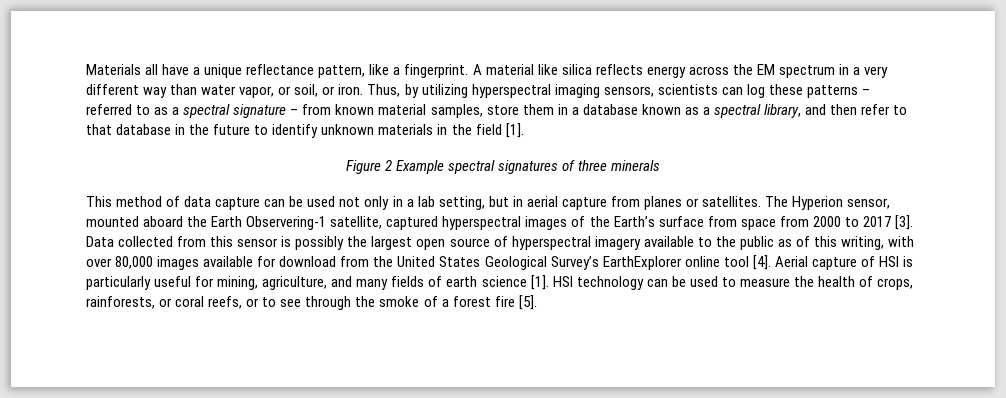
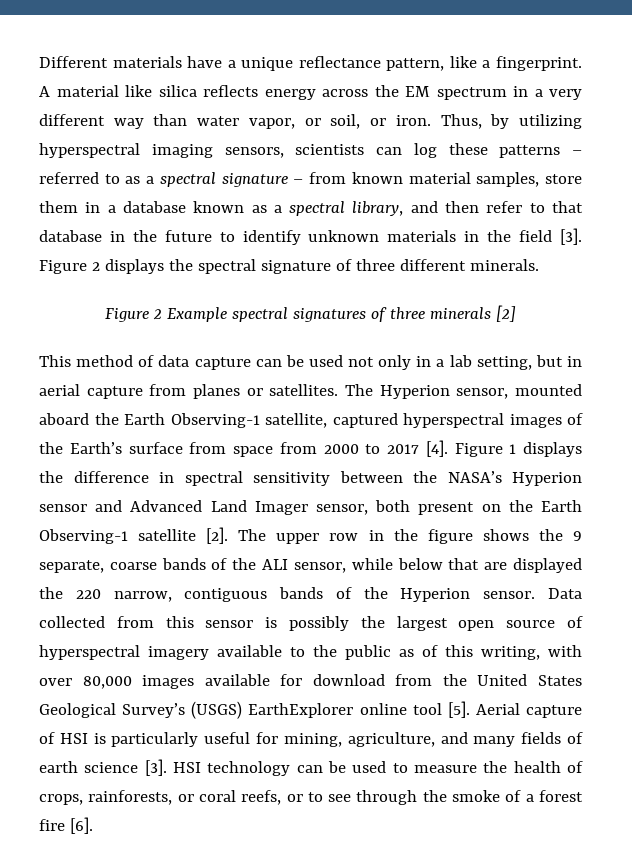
- Materials all have a unique reflectance pattern, like a fingerprint.
+ Different materials have a unique reflectance pattern, like a fingerprint.
- Thus, by utilizing hyperspectral imaging sensors, scientists can log these patterns – referred to as a spectral signature – from known material samples, store them in a database known as a spectral library, and then refer to that database in the future to identify unknown materials in the field [1].
+ Thus, by utilizing hyperspectral imaging sensors, scientists can log these patterns – referred to as a spectral signature – from known material samples, store them in a database known as a spectral library, and then refer to that database in the future to identify unknown materials in the field [3]. Figure 2 displays the spectral signature of three different minerals.
- Figure 2 Example spectral signatures of three minerals
+ Figure 2 Example spectral signatures of three minerals [2]
- The Hyperion sensor, mounted aboard the Earth Observering-1 satellite, captured hyperspectral images of the Earth’s surface from space from 2000 to 2017 [3].
+ The Hyperion sensor, mounted aboard the Earth Observing-1 satellite, captured hyperspectral images of the Earth’s surface from space from 2000 to 2017 [4]. Figure 1 displays the difference in spectral sensitivity between the NASA’s Hyperion sensor and Advanced Land Imager sensor, both present on the Earth Observing-1 satellite [2]. The upper row in the figure shows the 9 separate, coarse bands of the ALI sensor, while below that are displayed the 220 narrow, contiguous bands of the Hyperion sensor.
- Data collected from this sensor is possibly the largest open source of hyperspectral imagery available to the public as of this writing, with over 80,000 images available for download from the United States Geological Survey’s EarthExplorer online tool [4].
+ Data collected from this sensor is possibly the largest open source of hyperspectral imagery available to the public as of this writing, with over 80,000 images available for download from the United States Geological Survey’s (USGS) EarthExplorer online tool [5].
- Aerial capture of HSI is particularly useful for mining, agriculture, and many fields of earth science [1].
+ Aerial capture of HSI is particularly useful for mining, agriculture, and many fields of earth science [3].
- HSI technology can be used to measure the health of crops, rainforests, or coral reefs, or to see through the smoke of a forest fire [5].
+ HSI technology can be used to measure the health of crops, rainforests, or coral reefs, or to see through the smoke of a forest fire [6].

